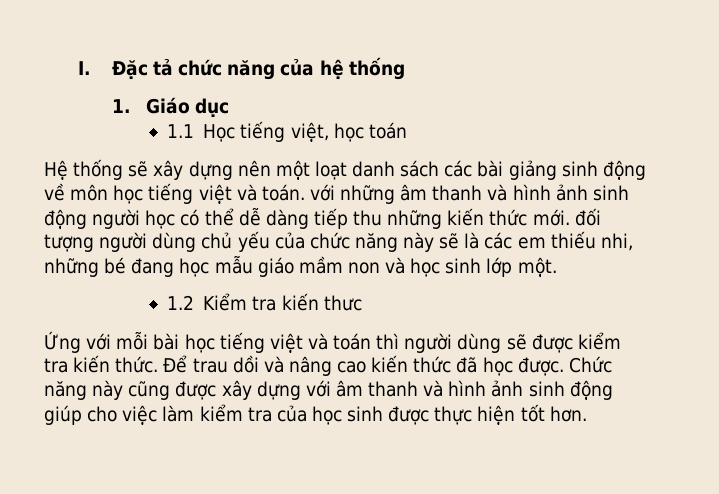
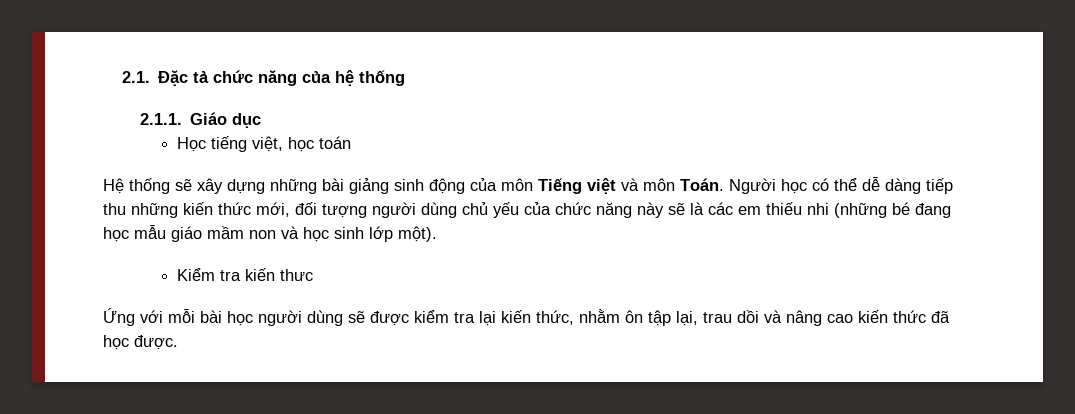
- I. Đặc tả chức năng của hệ thống
+ 2.1. Đặc tả chức năng của hệ thống
- 1. Giáo dục
+ 2.1.1. Giáo dục
- 1.1 Học tiếng việt, học toán
+ Học tiếng việt, học toán
- Hệ thống sẽ xây dựng nên một loạt danh sách các bài giảng sinh động về môn học tiếng việt và toán. với những âm thanh và hình ảnh sinh động người học có thể dễ dàng tiếp thu những kiến thức mới. đối tượng người dùng chủ yếu của chức năng này sẽ là các em thiếu nhi, những bé đang học mẫu giáo mầm non và học sinh lớp một.
- 1.2 Kiểm tra kiến thưc
+ Hệ thống sẽ xây dựng những bài giảng sinh động của môn Tiếng việt và môn Toán. Người học có thể dễ dàng tiếp thu những kiến thức mới, đối tượng người dùng chủ yếu của chức năng này sẽ là các em thiếu nhi (những bé đang học mẫu giáo mầm non và học sinh lớp một).
+ Kiểm tra kiến thưc
- Ứng với mỗi bài học tiếng việt và toán thì người dùng sẽ được kiểm tra kiến thức. Để trau dồi và nâng cao kiến thức đã học được. Chức năng này cũng được xây dựng với âm thanh và hình ảnh sinh động giúp cho việc làm kiểm tra của học sinh được thực hiện tốt hơn.
+ Ứng với mỗi bài học người dùng sẽ được kiểm tra lại kiến thức, nhằm ôn tập lại, trau dồi và nâng cao kiến thức đã học được.

